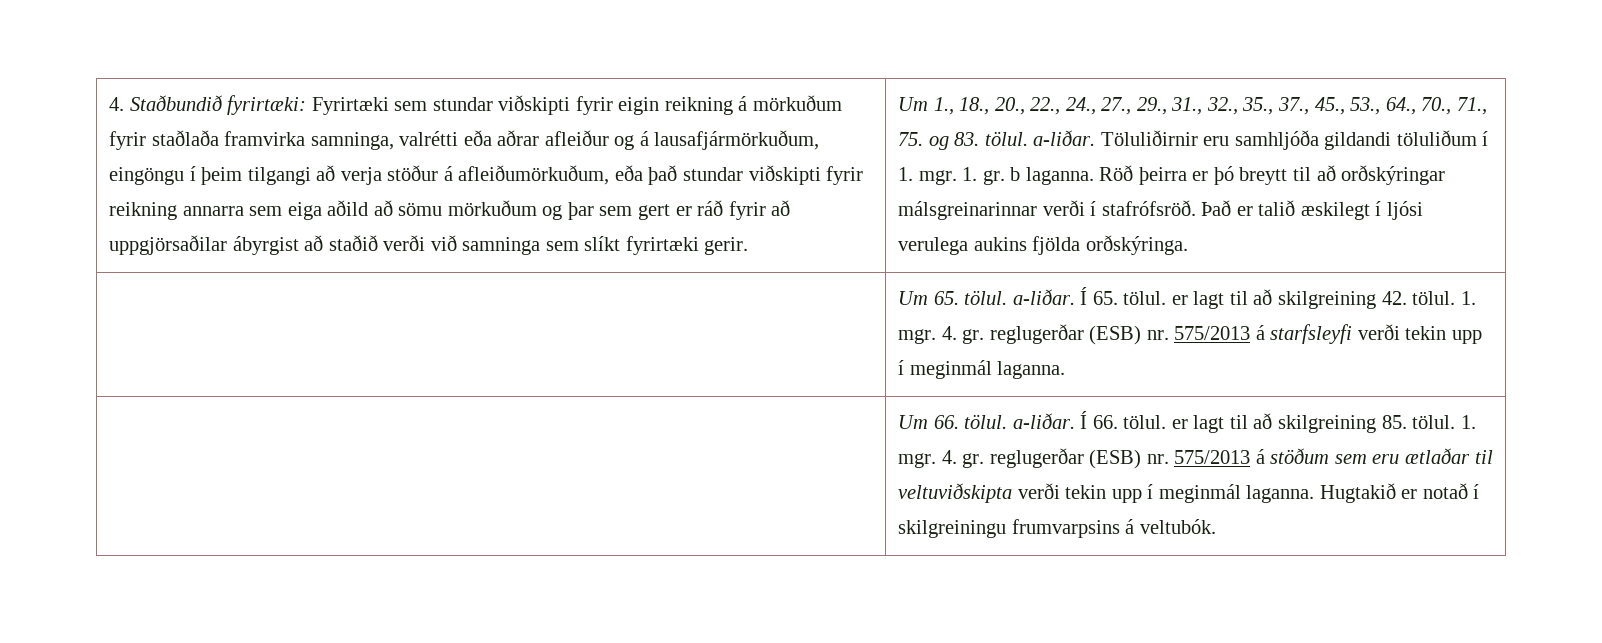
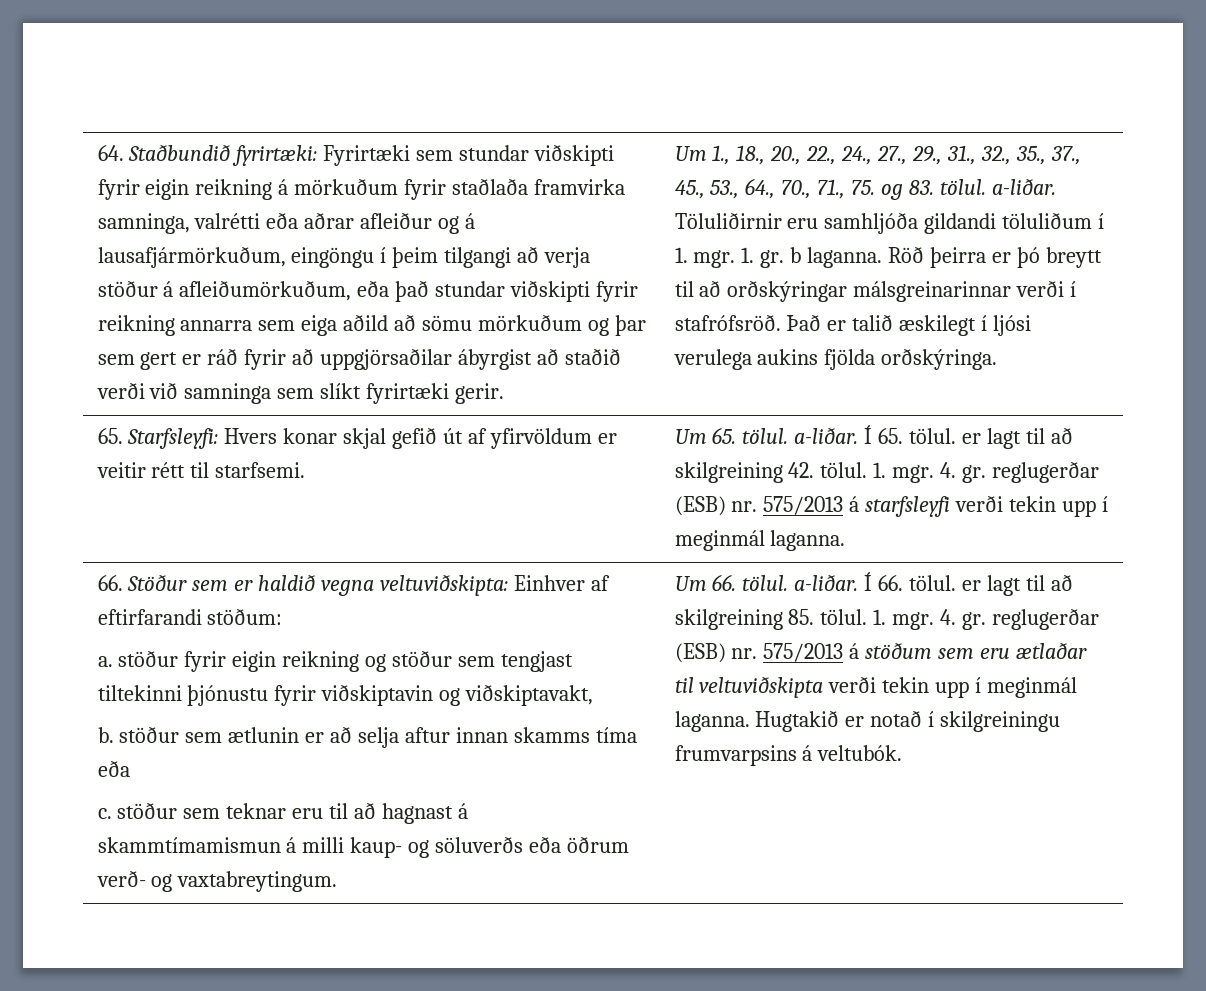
- 4. Staðbundið fyrirtæki:
+ 64. Staðbundið fyrirtæki:
+ 65. Starfsleyfi: Hvers konar skjal gefið út af yfirvöldum er veitir rétt til starfsemi.
+ 66. Stöður sem er haldið vegna veltuviðskipta: Einhver af eftirfarandi stöðum:
+ a. stöður fyrir eigin reikning og stöður sem tengjast tiltekinni þjónustu fyrir viðskiptavin og viðskiptavakt,
+ b. stöður sem ætlunin er að selja aftur innan skamms tíma eða
+ c. stöður sem teknar eru til að hagnast á skammtímamismun á milli kaup- og söluverðs eða öðrum verð- og vaxtabreytingum.

